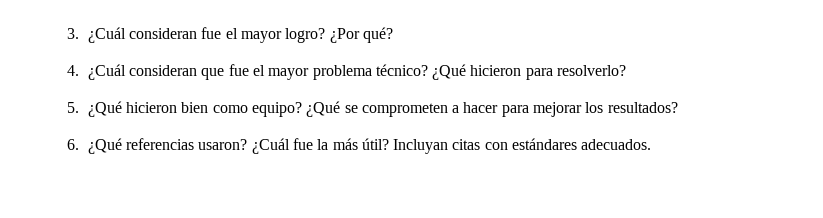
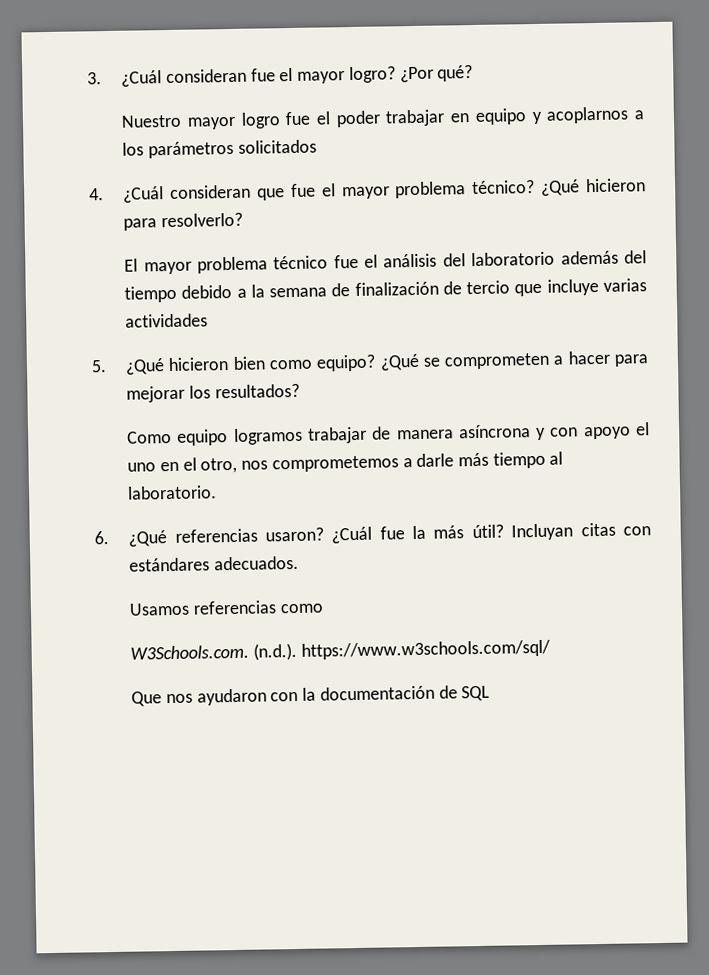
+ Nuestro mayor logro fue el poder trabajar en equipo y acoplarnos a los parámetros solicitados
+ El mayor problema técnico fue el análisis del laboratorio además del tiempo debido a la semana de finalización de tercio que incluye varias actividades
+ Como equipo logramos trabajar de manera asíncrona y con apoyo el uno en el otro, nos comprometemos a darle más tiempo al laboratorio.
+ Usamos referencias como
+ W3Schools.com. (n.d.). https://www.w3schools.com/sql/
+ Que nos ayudaron con la documentación de SQL

